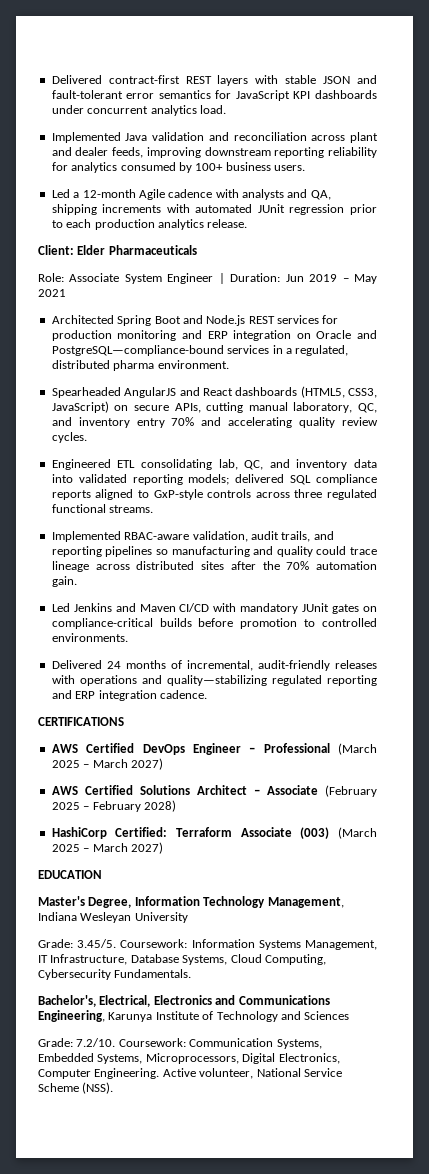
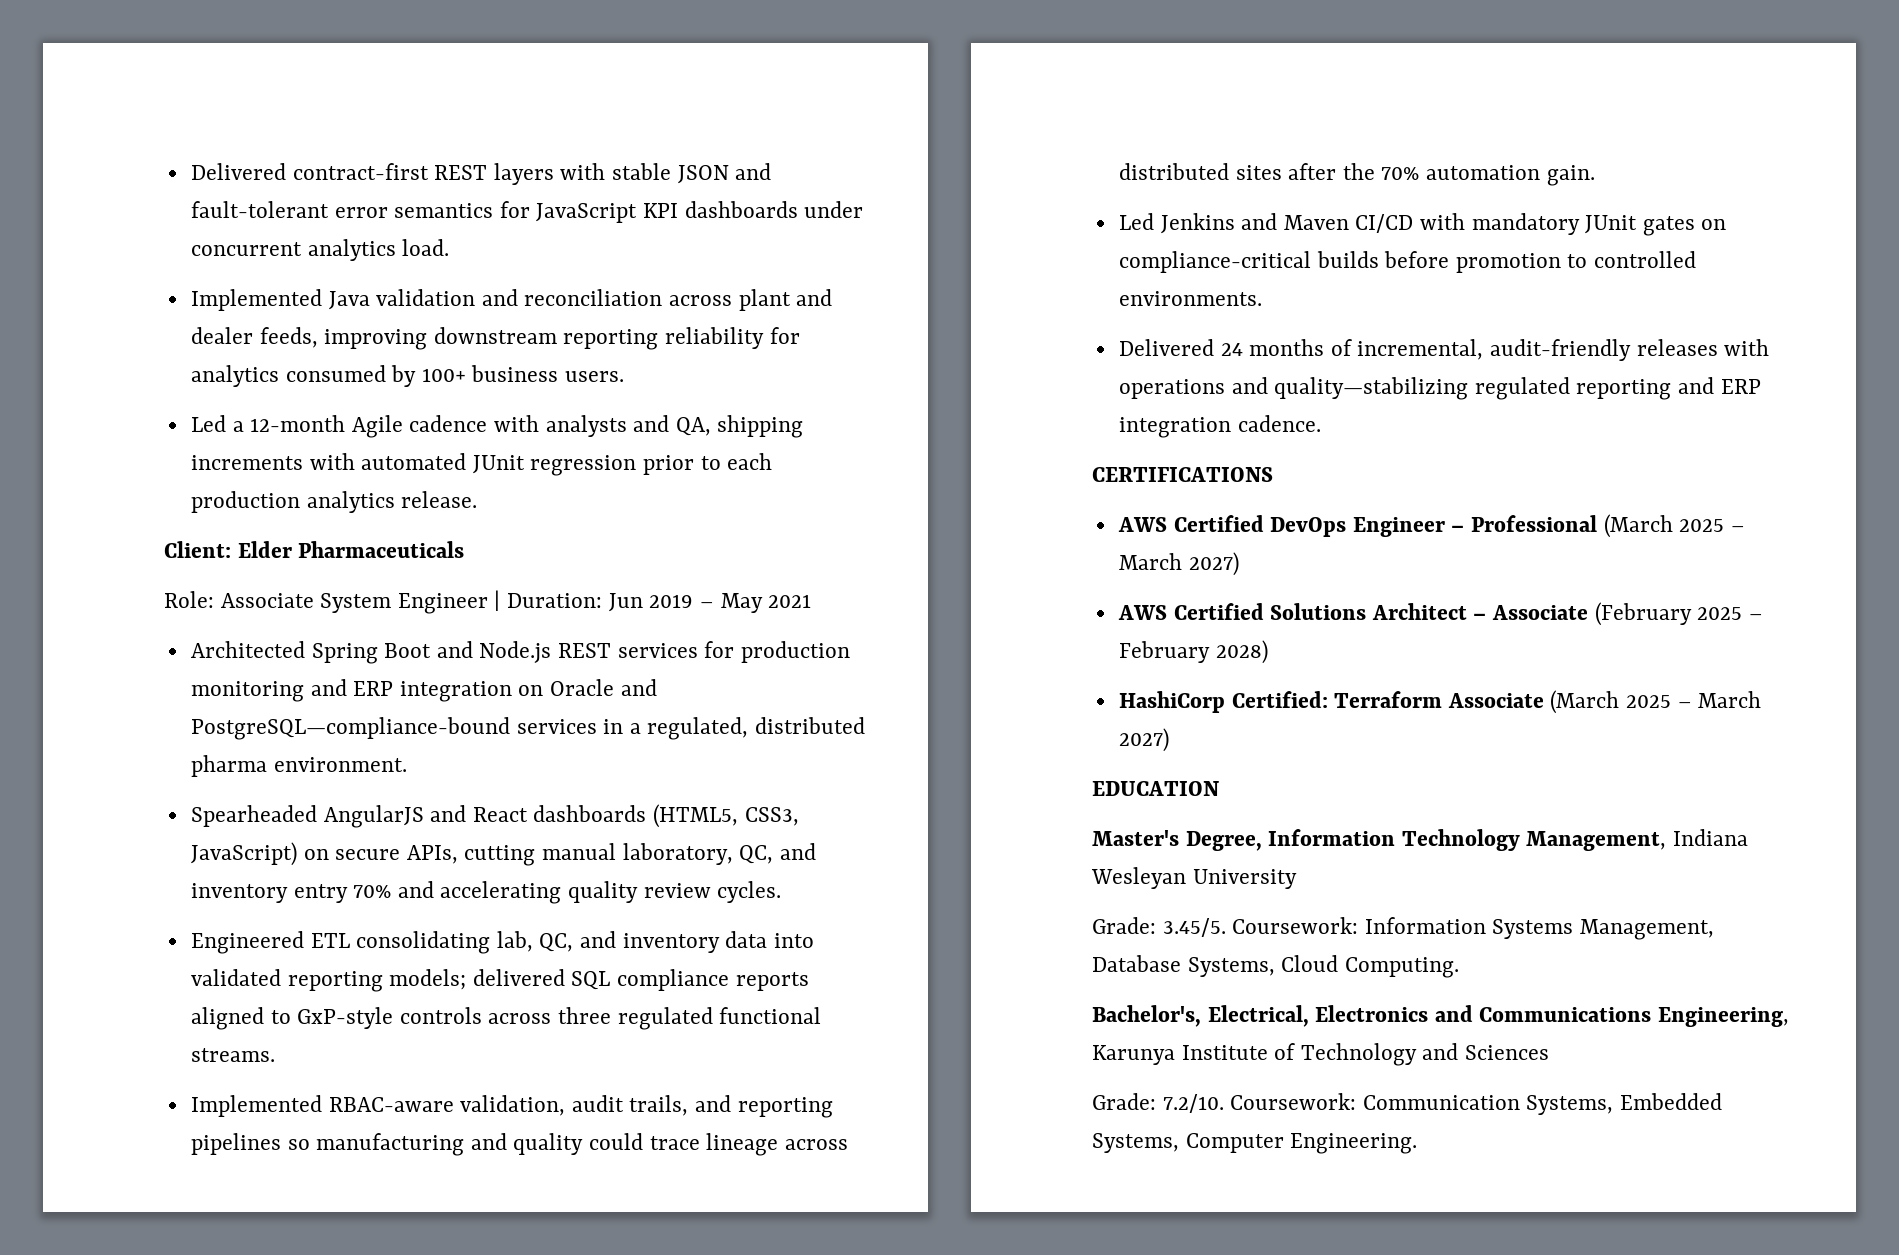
- HashiCorp Certified: Terraform Associate (003) (March 2025 – March 2027)
+ HashiCorp Certified: Terraform Associate (March 2025 – March 2027)
- Grade: 3.45/5. Coursework: Information Systems Management, IT Infrastructure, Database Systems, Cloud Computing, Cybersecurity Fundamentals.
+ Grade: 3.45/5. Coursework: Information Systems Management, Database Systems, Cloud Computing.
- Grade: 7.2/10. Coursework: Communication Systems, Embedded Systems, Microprocessors, Digital Electronics, Computer Engineering. Active volunteer, National Service Scheme (NSS).
+ Grade: 7.2/10. Coursework: Communication Systems, Embedded Systems, Computer Engineering.

